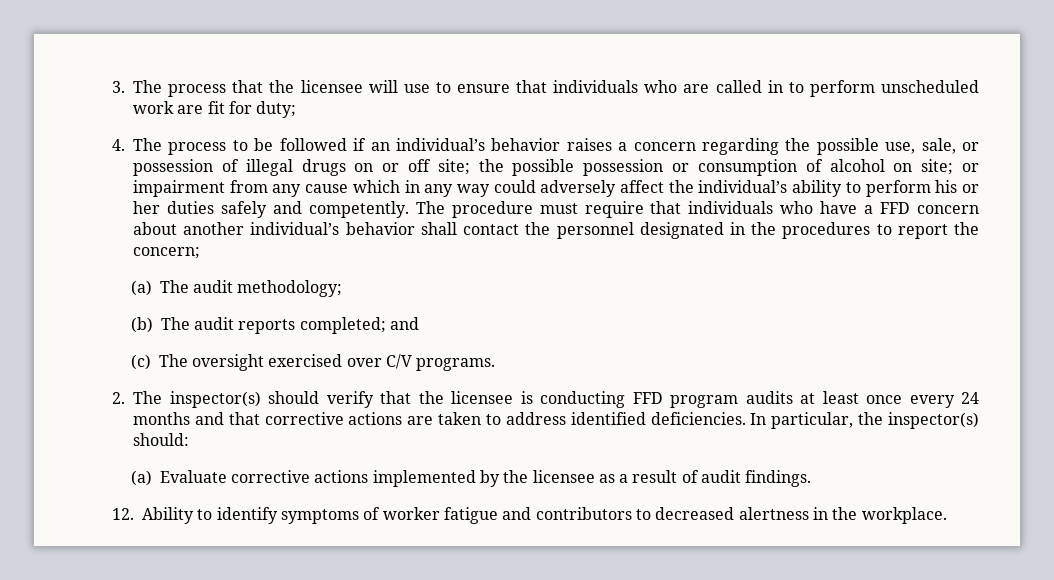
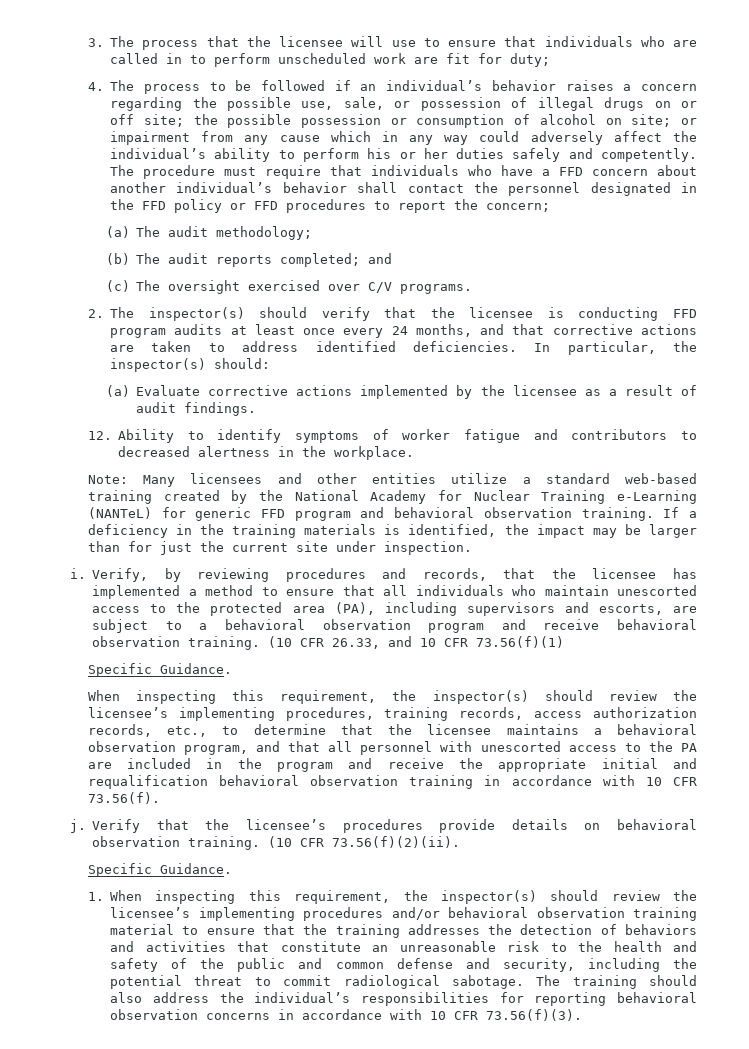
- The procedure must require that individuals who have a FFD concern about another individual’s behavior shall contact the personnel designated in the procedures to report the concern;
+ The procedure must require that individuals who have a FFD concern about another individual’s behavior shall contact the personnel designated in the FFD policy or FFD procedures to report the concern;
- 2. The inspector(s) should verify that the licensee is conducting FFD program audits at least once every 24 months and that corrective actions are taken to address identified deficiencies.
+ 2. The inspector(s) should verify that the licensee is conducting FFD program audits at least once every 24 months, and that corrective actions are taken to address identified deficiencies.
+ Note: Many licensees and other entities utilize a standard web-based training created by the National Academy for Nuclear Training e-Learning (NANTeL) for generic FFD program and behavioral observation training. If a deficiency in the training materials is identified, the impact may be larger than for just the current site under inspection.
+ i. Verify, by reviewing procedures and records, that the licensee has implemented a method to ensure that all individuals who maintain unescorted access to the protected area (PA), including supervisors and escorts, are subject to a behavioral observation program and receive behavioral observation training. (10 CFR 26.33, and 10 CFR 73.56(f)(1)
+ Specific Guidance.
+ When inspecting this requirement, the inspector(s) should review the licensee’s implementing procedures, training records, access authorization records, etc., to determine that the licensee maintains a behavioral observation program, and that all personnel with unescorted access to the PA are included in the program and receive the appropriate initial and requalification behavioral observation training in accordance with 10 CFR 73.56(f).
+ j. Verify that the licensee’s procedures provide details on behavioral observation training. (10 CFR 73.56(f)(2)(ii).
+ Specific Guidance.
+ 1. When inspecting this requirement, the inspector(s) should review the licensee’s implementing procedures and/or behavioral observation training material to ensure that the training addresses the detection of behaviors and activities that constitute an unreasonable risk to the health and safety of the public and common defense and security, including the potential threat to commit radiological sabotage. The training should also address the individual’s responsibilities for reporting behavioral observation concerns in accordance with 10 CFR 73.56(f)(3).

